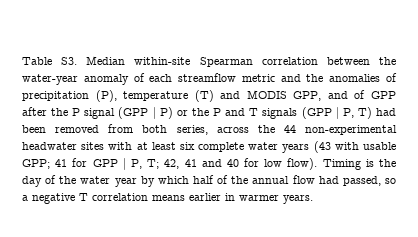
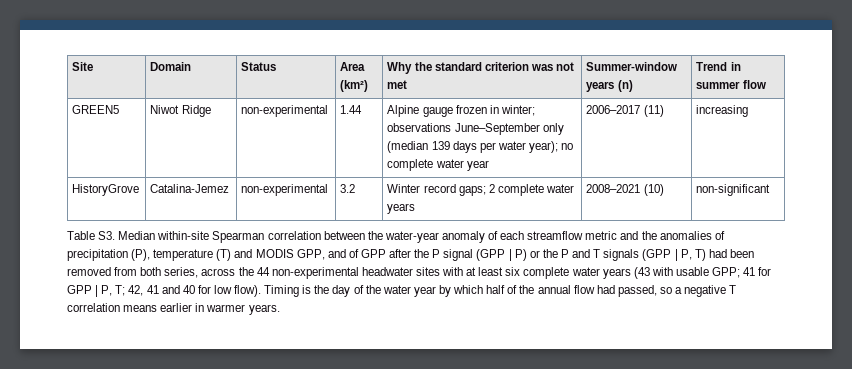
+ Site | Domain | Status | Area (km²) | Why the standard criterion was not met | Summer-window years (n) | Trend in summer flow
+ GREEN5 | Niwot Ridge | non-experimental | 1.44 | Alpine gauge frozen in winter; observations June–September only (median 139 days per water year); no complete water year | 2006–2017 (11) | increasing
+ HistoryGrove | Catalina-Jemez | non-experimental | 3.2 | Winter record gaps; 2 complete water years | 2008–2021 (10) | non-significant

